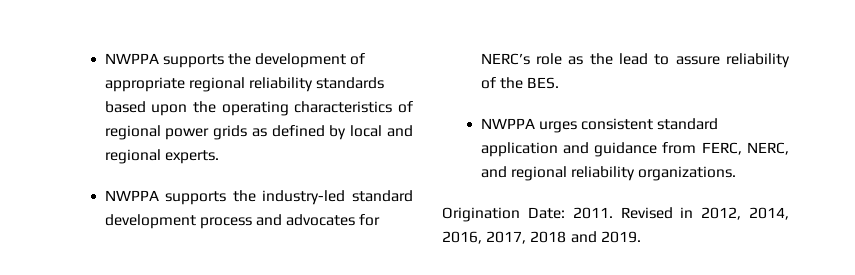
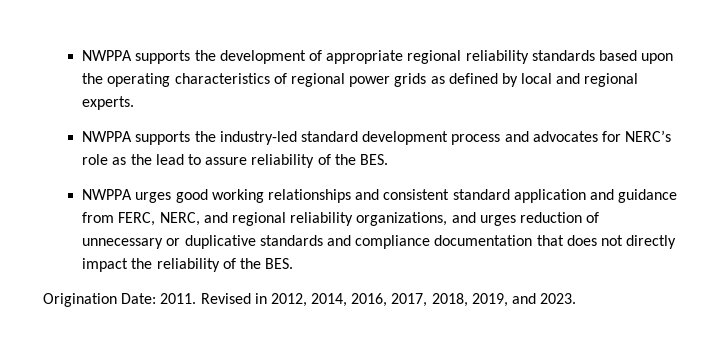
- NWPPA urges consistent standard application and guidance from FERC, NERC, and regional reliability organizations.
+ NWPPA urges good working relationships and consistent standard application and guidance from FERC, NERC, and regional reliability organizations, and urges reduction of unnecessary or duplicative standards and compliance documentation that does not directly impact the reliability of the BES.
- Revised in 2012, 2014, 2016, 2017, 2018 and 2019.
+ Revised in 2012, 2014, 2016, 2017, 2018, 2019, and 2023.

